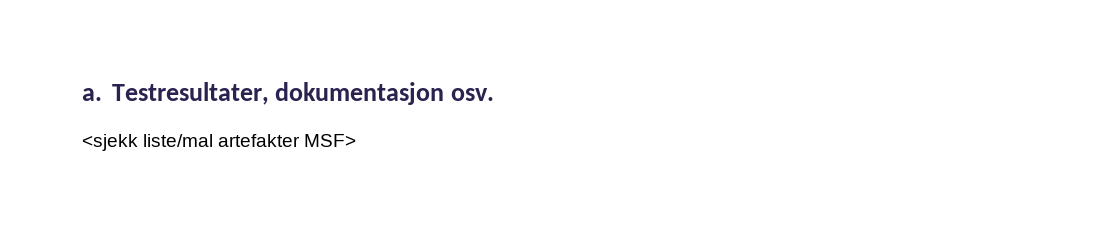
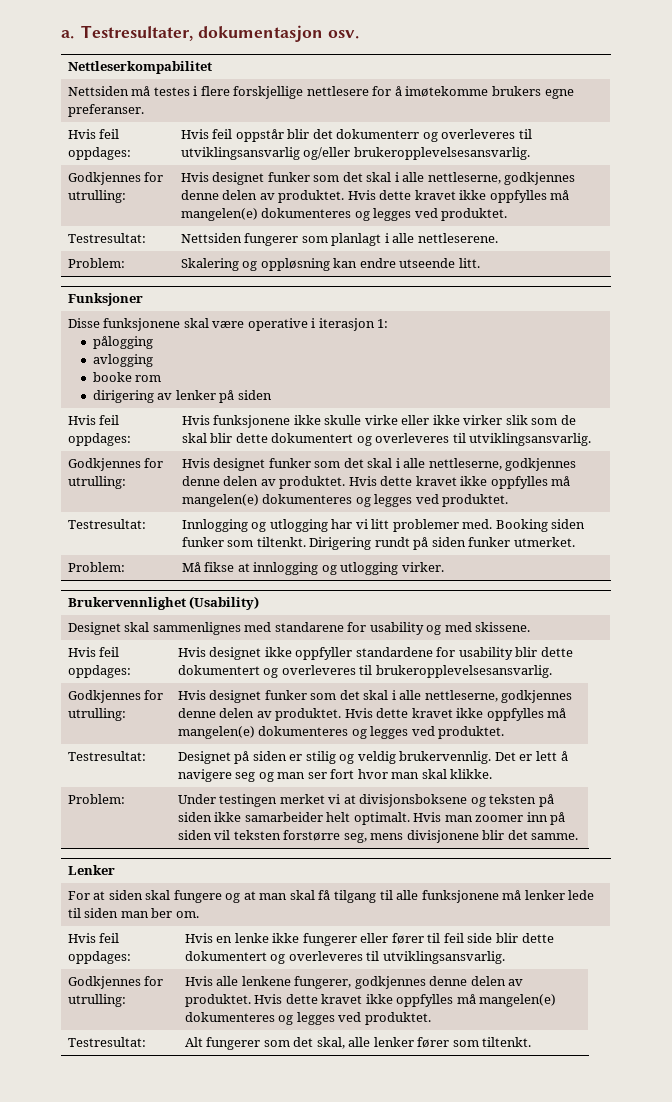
- <sjekk liste/mal artefakter MSF>
+ Nettleserkompabilitet
+ Nettsiden må testes i flere forskjellige nettlesere for å imøtekomme brukers egne preferanser.
+ Hvis feil oppdages: | Hvis feil oppstår blir det dokumenterr og overleveres til utviklingsansvarlig og/eller brukeropplevelsesansvarlig.
+ Godkjennes for utrulling: | Hvis designet funker som det skal i alle nettleserne, godkjennes denne delen av produktet. Hvis dette kravet ikke oppfylles må mangelen(e) dokumenteres og legges ved produktet.
+ Testresultat: | Nettsiden fungerer som planlagt i alle nettleserene.
+ Problem: | Skalering og oppløsning kan endre utseende litt.
+ Funksjoner
+ Disse funksjonene skal være operative i iterasjon 1:
+ pålogging
+ avlogging
+ booke rom
+ dirigering av lenker på siden
+ Hvis feil oppdages: | Hvis funksjonene ikke skulle virke eller ikke virker slik som de skal blir dette dokumentert og overleveres til utviklingsansvarlig.
+ Godkjennes for utrulling: | Hvis designet funker som det skal i alle nettleserne, godkjennes denne delen av produktet. Hvis dette kravet ikke oppfylles må mangelen(e) dokumenteres og legges ved produktet.
+ Testresultat: | Innlogging og utlogging har vi litt problemer med. Booking siden funker som tiltenkt. Dirigering rundt på siden funker utmerket.
+ Problem: | Må fikse at innlogging og utlogging virker.
+ Brukervennlighet (Usability)
+ Designet skal sammenlignes med standarene for usability og med skissene.
+ Hvis feil oppdages: | Hvis designet ikke oppfyller standardene for usability blir dette dokumentert og overleveres til brukeropplevelsesansvarlig.
+ Godkjennes for utrulling: | Hvis designet funker som det skal i alle nettleserne, godkjennes denne delen av produktet. Hvis dette kravet ikke oppfylles må mangelen(e) dokumenteres og legges ved produktet.
+ Testresultat: | Designet på siden er stilig og veldig brukervennlig. Det er lett å navigere seg og man ser fort hvor man skal klikke.
+ Problem: | Under testingen merket vi at divisjonsboksene og teksten på siden ikke samarbeider helt optimalt. Hvis man zoomer inn på siden vil teksten forstørre seg, mens divisjonene blir det samme.
+ Lenker
+ For at siden skal fungere og at man skal få tilgang til alle funksjonene må lenker lede til siden man ber om.
+ Hvis feil oppdages: | Hvis en lenke ikke fungerer eller fører til feil side blir dette dokumentert og overleveres til utviklingsansvarlig.
+ Godkjennes for utrulling: | Hvis alle lenkene fungerer, godkjennes denne delen av produktet. Hvis dette kravet ikke oppfylles må mangelen(e) dokumenteres og legges ved produktet.
+ Testresultat: | Alt fungerer som det skal, alle lenker fører som tiltenkt.

